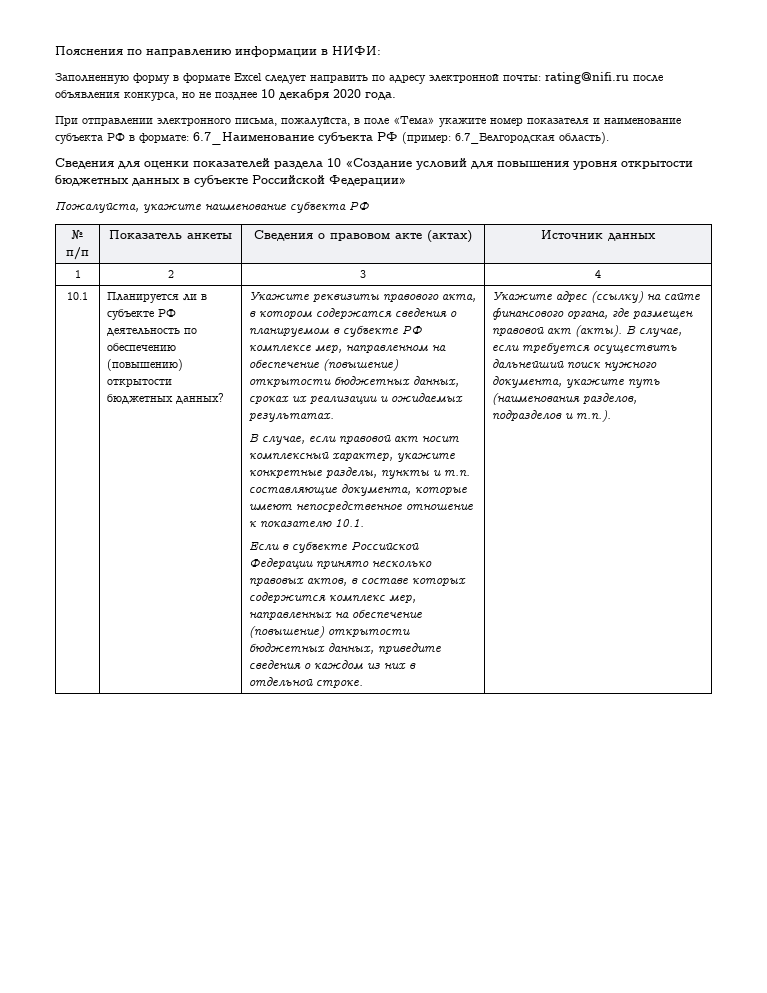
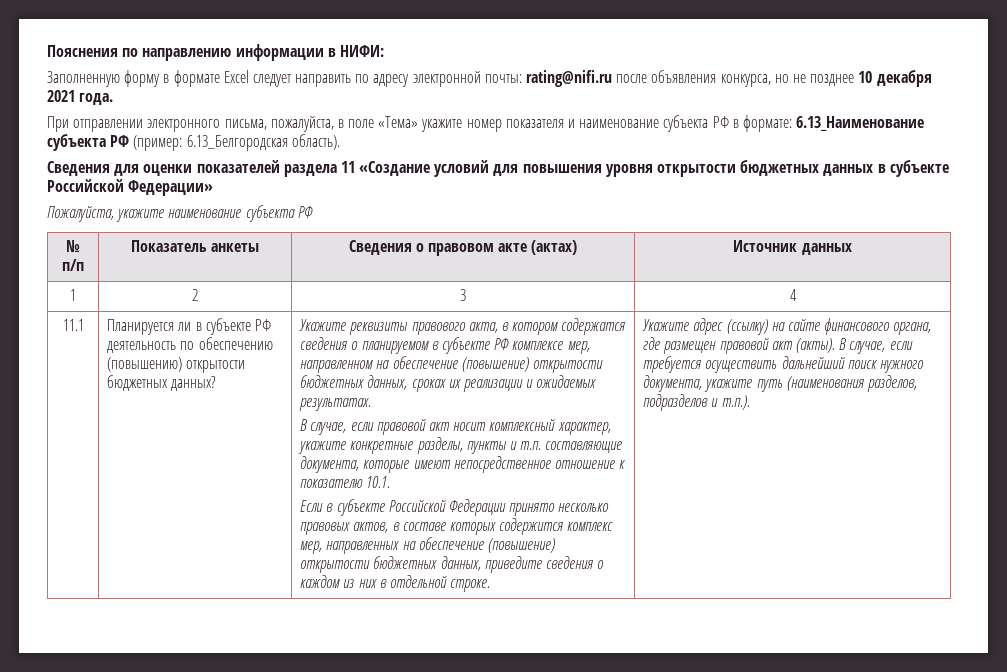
- Заполненную форму в формате Excel следует направить по адресу электронной почты: rating@nifi.ru после объявления конкурса, но не позднее 10 декабря 2020 года.
+ Заполненную форму в формате Excel следует направить по адресу электронной почты: rating@nifi.ru после объявления конкурса, но не позднее 10 декабря 2021 года.
- При отправлении электронного письма, пожалуйста, в поле «Тема» укажите номер показателя и наименование субъекта РФ в формате: 6.7_Наименование субъекта РФ (пример: 6.7_Белгородская область).
+ При отправлении электронного письма, пожалуйста, в поле «Тема» укажите номер показателя и наименование субъекта РФ в формате: 6.13_Наименование субъекта РФ (пример: 6.13_Белгородская область).
- Сведения для оценки показателей раздела 10 «Создание условий для повышения уровня открытости бюджетных данных в субъекте Российской Федерации»
+ Сведения для оценки показателей раздела 11 «Создание условий для повышения уровня открытости бюджетных данных в субъекте Российской Федерации»
- 10.1
+ 11.1

